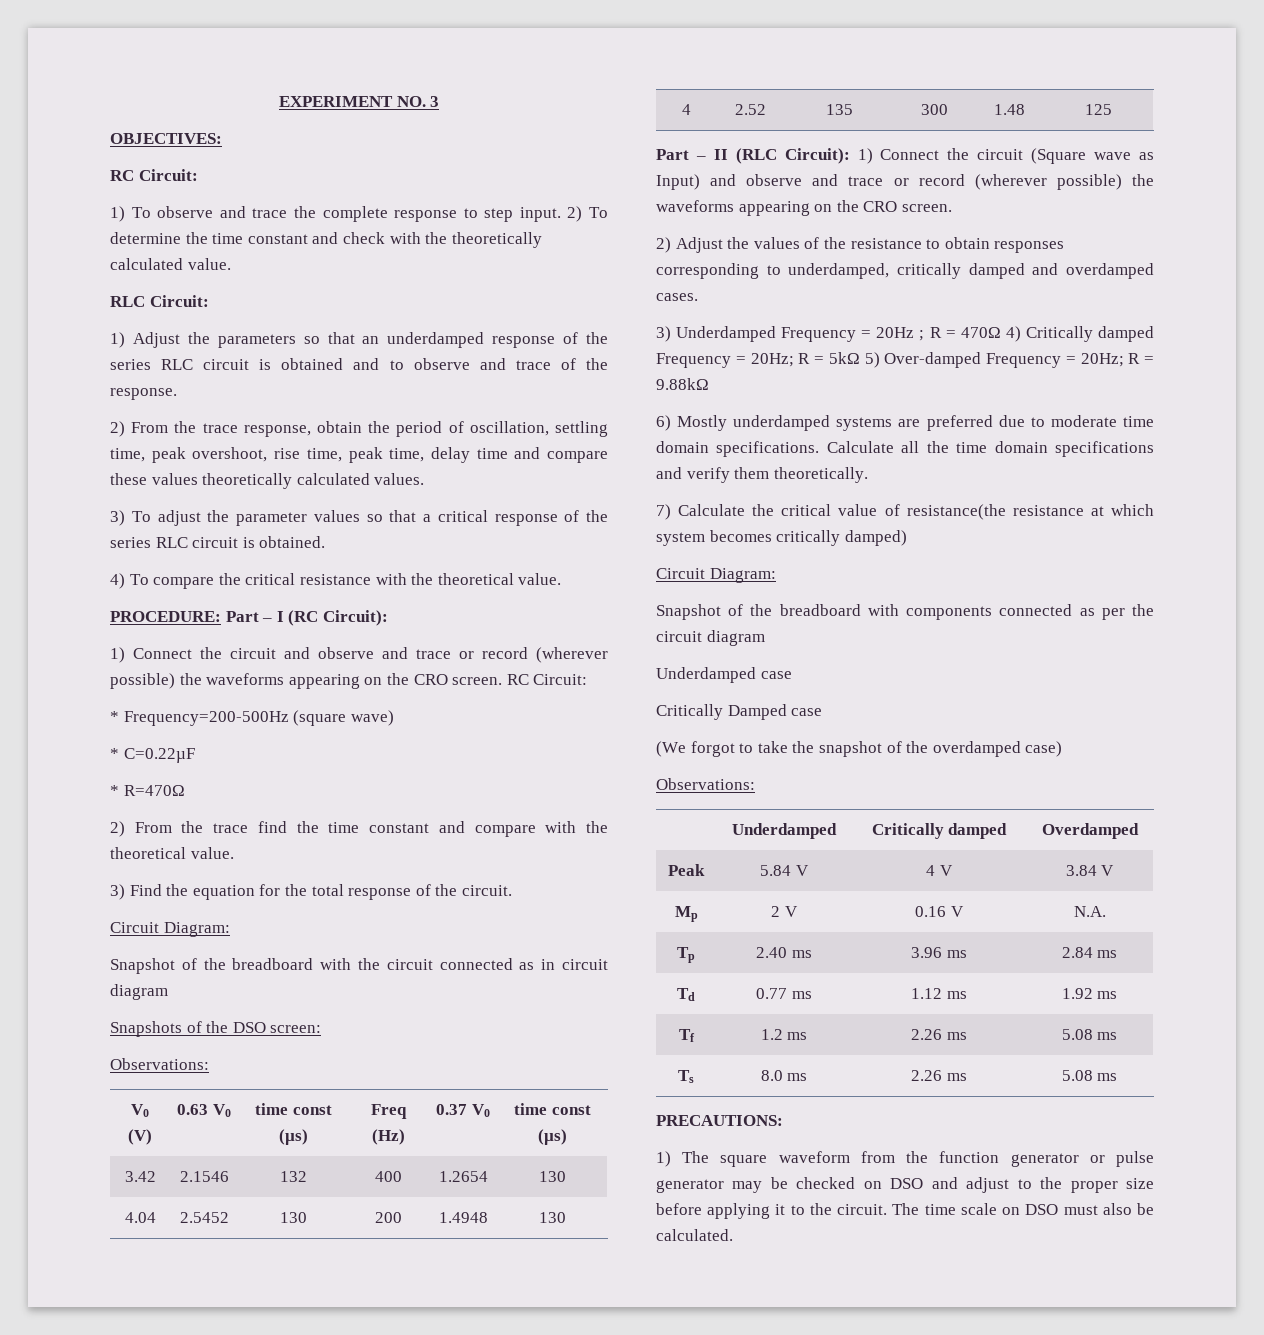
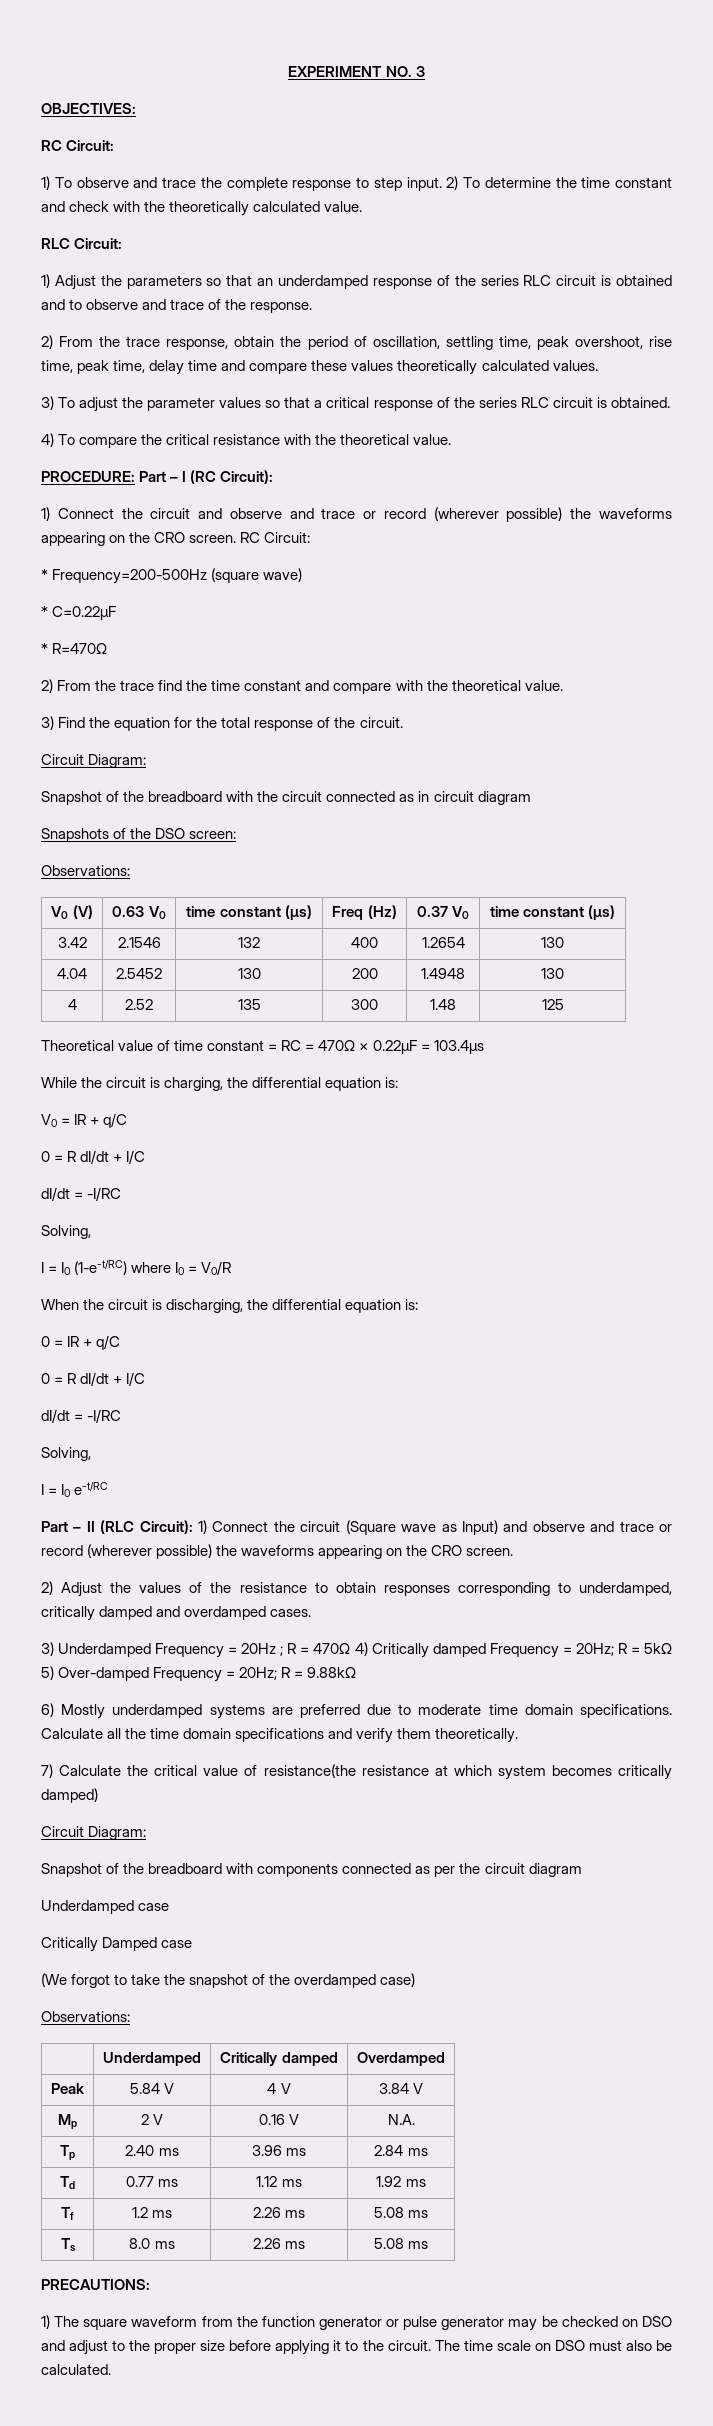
- V0 (V) | 0.63 V0 | time const (µs) | Freq (Hz) | 0.37 V0 | time const (µs)
+ V0 (V) | 0.63 V0 | time constant (µs) | Freq (Hz) | 0.37 V0 | time constant (µs)
+ Theoretical value of time constant = RC = 470Ω × 0.22µF = 103.4µs
+ While the circuit is charging, the differential equation is:
+ V0 = IR + q/C
+ 0 = R dI/dt + I/C
+ dI/dt = -I/RC
+ Solving,
+ I = I0 (1-e-t/RC) where I0 = V0/R
+ When the circuit is discharging, the differential equation is:
+ 0 = IR + q/C
+ 0 = R dI/dt + I/C
+ dI/dt = -I/RC
+ Solving,
+ I = I0 e-t/RC

